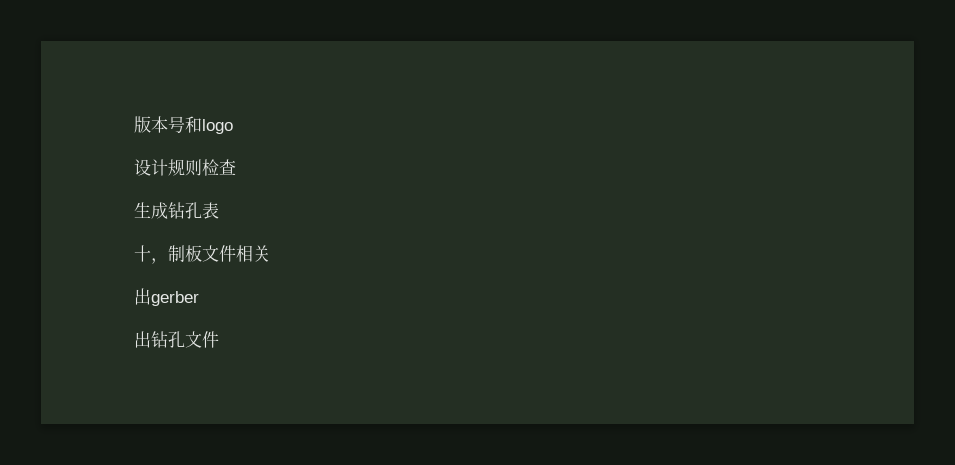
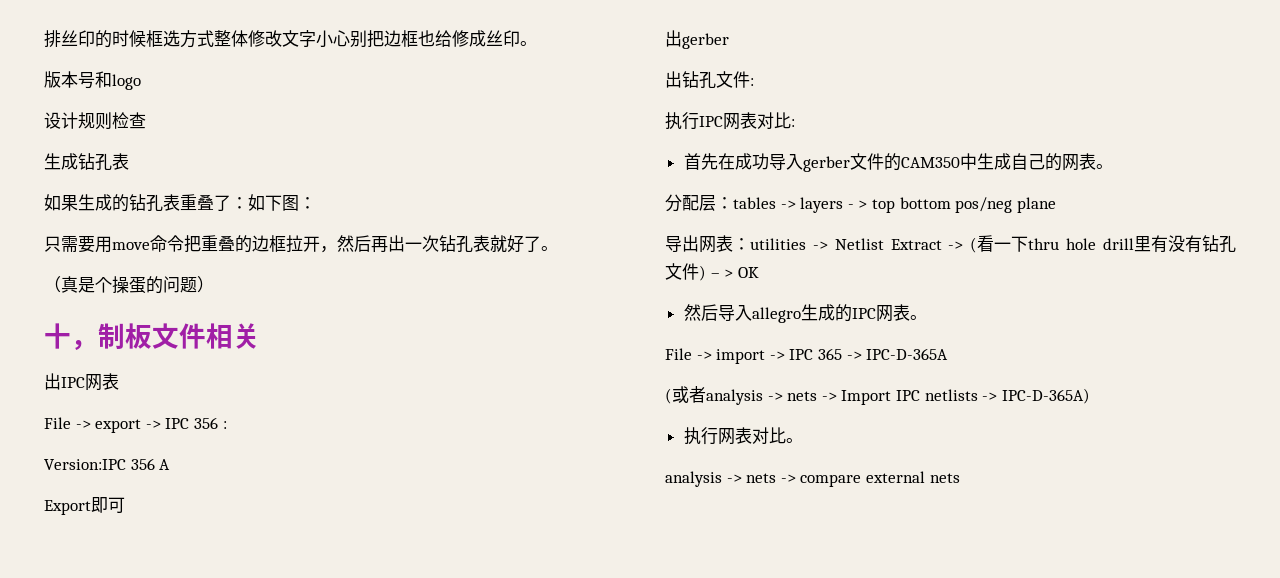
+ 排丝印的时候框选方式整体修改文字小心别把边框也给修成丝印。
+ 如果生成的钻孔表重叠了：如下图：
+ 只需要用move命令把重叠的边框拉开，然后再出一次钻孔表就好了。
+ （真是个操蛋的问题）
  十，制板文件相关
+ 出IPC网表
+ File -> export -> IPC 356 :
+ Version:IPC 356 A
+ Export即可
  出gerber
- 出钻孔文件
+ 出钻孔文件:
+ 执行IPC网表对比:
+ 首先在成功导入gerber文件的CAM350中生成自己的网表。
+ 分配层：tables -> layers - > top bottom pos/neg plane
+ 导出网表：utilities -> Netlist Extract -> (看一下thru hole drill里有没有钻孔文件) – > OK
+ 然后导入allegro生成的IPC网表。
+ File -> import -> IPC 365 -> IPC-D-365A
+ (或者analysis -> nets -> Import IPC netlists -> IPC-D-365A)
+ 执行网表对比。
+ analysis -> nets -> compare external nets

